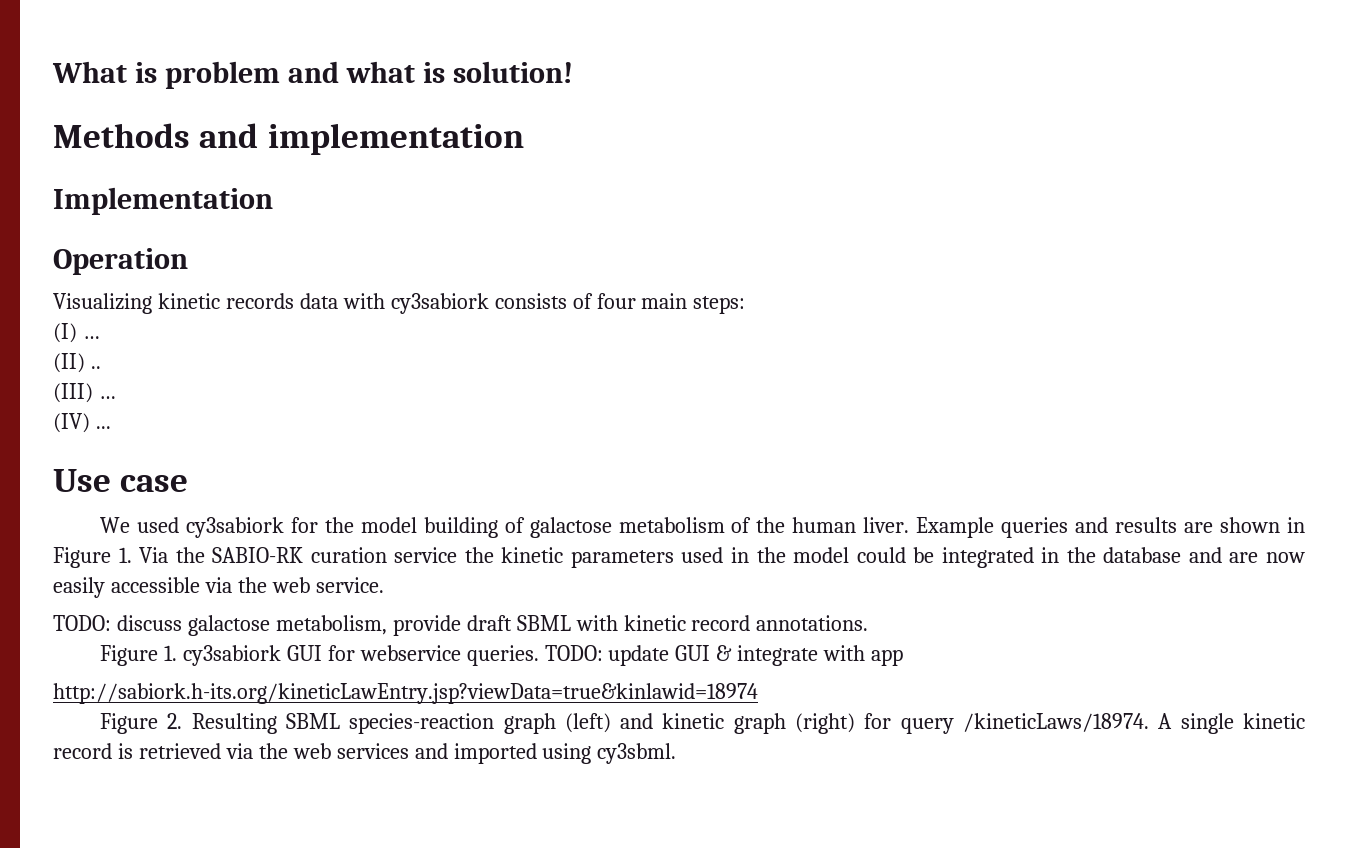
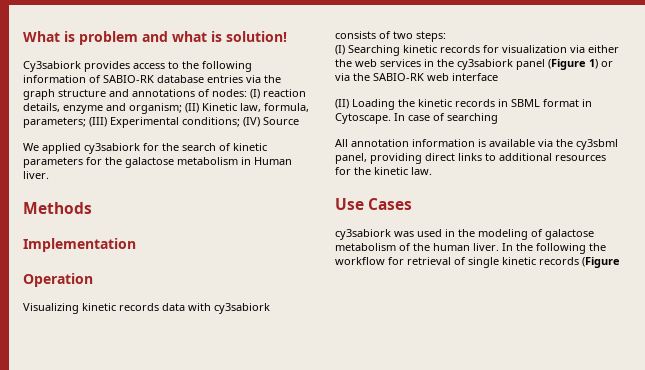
+ Cy3sabiork provides access to the following information of SABIO-RK database entries via the graph structure and annotations of nodes: (I) reaction details, enzyme and organism; (II) Kinetic law, formula, parameters; (III) Experimental conditions; (IV) Source
+ We applied cy3sabiork for the search of kinetic parameters for the galactose metabolism in Human liver.
- Methods and implementation
+ Methods
- Visualizing kinetic records data with cy3sabiork consists of four main steps:
+ Visualizing kinetic records data with cy3sabiork consists of two steps:
- (I) …
- (II) ..
- (III) …
- (IV) ...
- Use case
- We used cy3sabiork for the model building of galactose metabolism of the human liver.
+ (I) Searching kinetic records for visualization via either the web services in the cy3sabiork panel (Figure 1) or via the SABIO-RK web interface
+ (II) Loading the kinetic records in SBML format in Cytoscape. In case of searching
+ All annotation information is available via the cy3sbml panel, providing direct links to additional resources for the kinetic law.
+ Use Cases
+ cy3sabiork was used in the modeling of galactose metabolism of the human liver.
- Example queries and results are shown in Figure 1. Via the SABIO-RK curation service the kinetic parameters used in the model could be integrated in the database and are now easily accessible via the web service.
- TODO: discuss galactose metabolism, provide draft SBML with kinetic record annotations.
- Figure 1. cy3sabiork GUI for webservice queries. TODO: update GUI & integrate with app
- http://sabiork.h-its.org/kineticLawEntry.jsp?viewData=true&kinlawid=18974
- Figure 2. Resulting SBML species-reaction graph (left) and kinetic graph (right) for query /kineticLaws/18974. A single kinetic record is retrieved via the web services and imported using cy3sbml.
+ In the following the workflow for retrieval of single kinetic records (Figure

